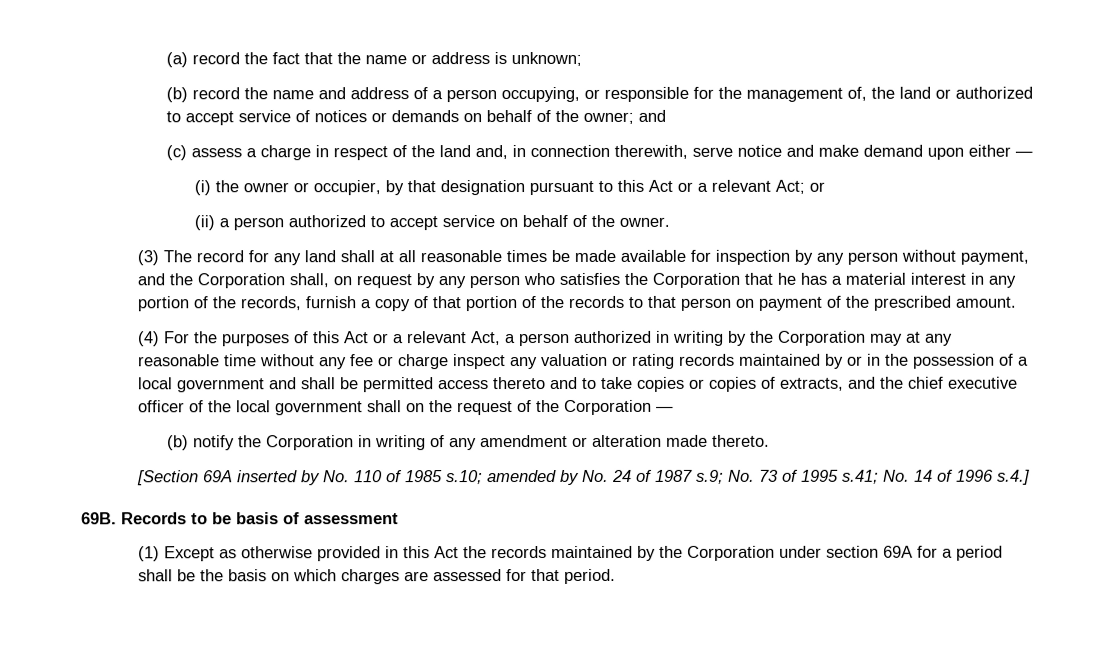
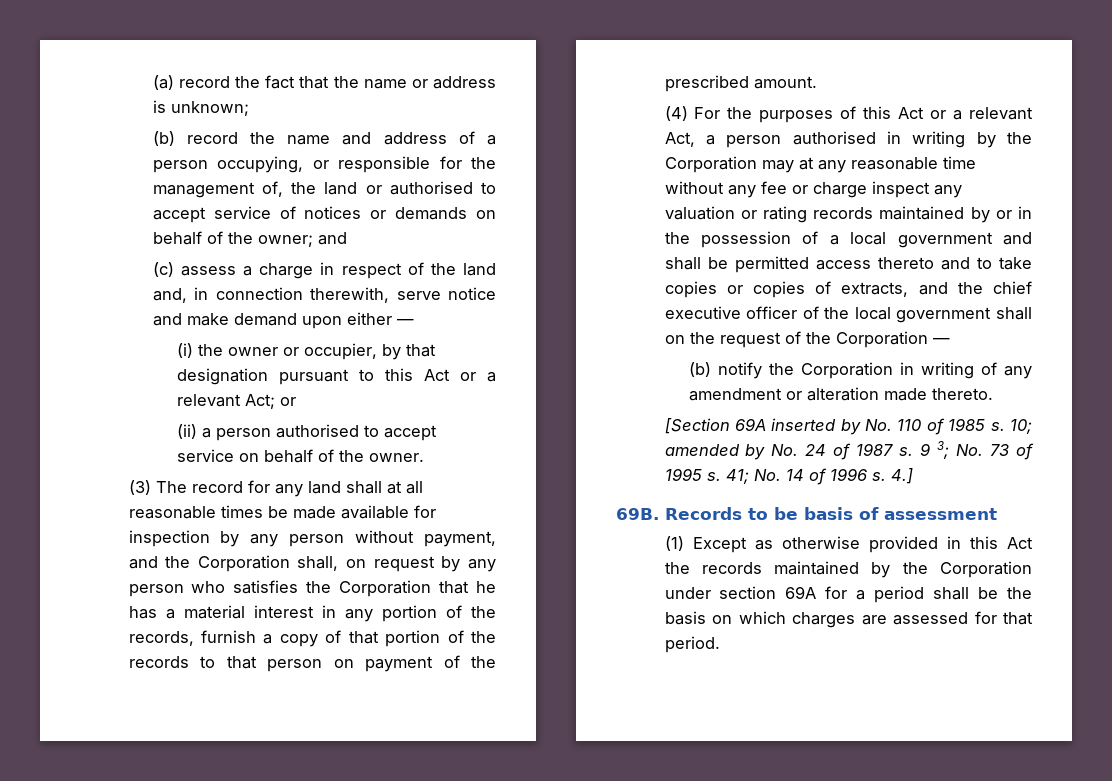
- (b) record the name and address of a person occupying, or responsible for the management of, the land or authorized to accept service of notices or demands on behalf of the owner; and
+ (b) record the name and address of a person occupying, or responsible for the management of, the land or authorised to accept service of notices or demands on behalf of the owner; and
- (ii) a person authorized to accept service on behalf of the owner.
+ (ii) a person authorised to accept service on behalf of the owner.
- (4) For the purposes of this Act or a relevant Act, a person authorized in writing by the Corporation may at any reasonable time without any fee or charge inspect any valuation or rating records maintained by or in the possession of a local government and shall be permitted access thereto and to take copies or copies of extracts, and the chief executive officer of the local government shall on the request of the Corporation —
+ (4) For the purposes of this Act or a relevant Act, a person authorised in writing by the Corporation may at any reasonable time without any fee or charge inspect any valuation or rating records maintained by or in the possession of a local government and shall be permitted access thereto and to take copies or copies of extracts, and the chief executive officer of the local government shall on the request of the Corporation —
- [Section 69A inserted by No. 110 of 1985 s.10; amended by No. 24 of 1987 s.9; No. 73 of 1995 s.41; No. 14 of 1996 s.4.]
+ [Section 69A inserted by No. 110 of 1985 s. 10; amended by No. 24 of 1987 s. 9 3; No. 73 of 1995 s. 41; No. 14 of 1996 s. 4.]

